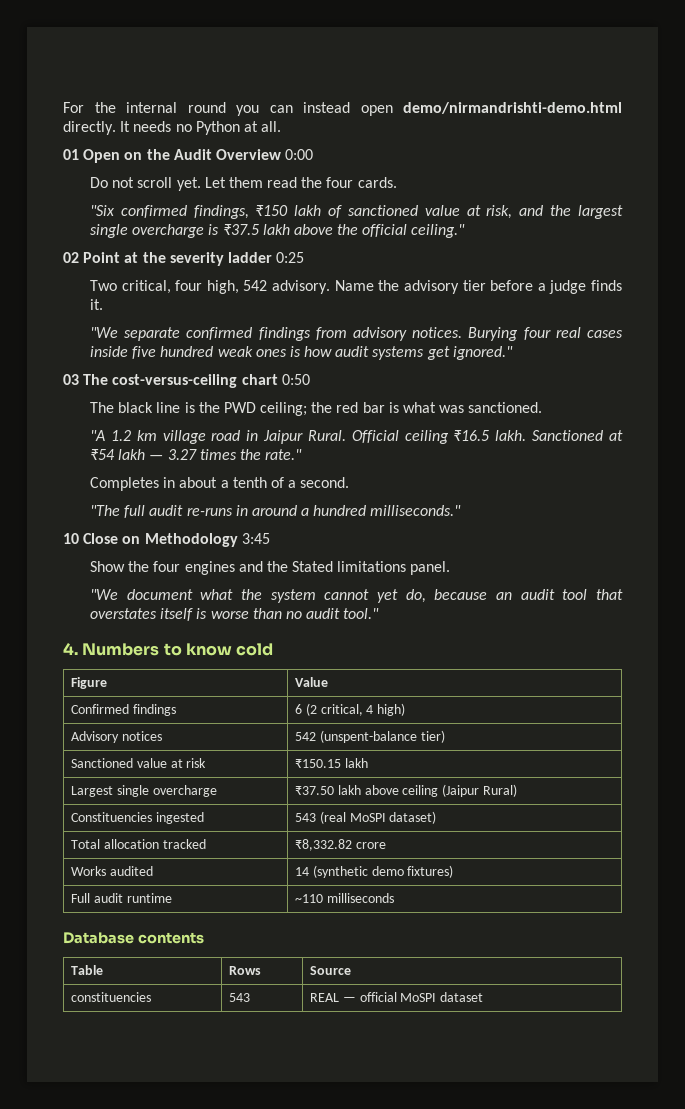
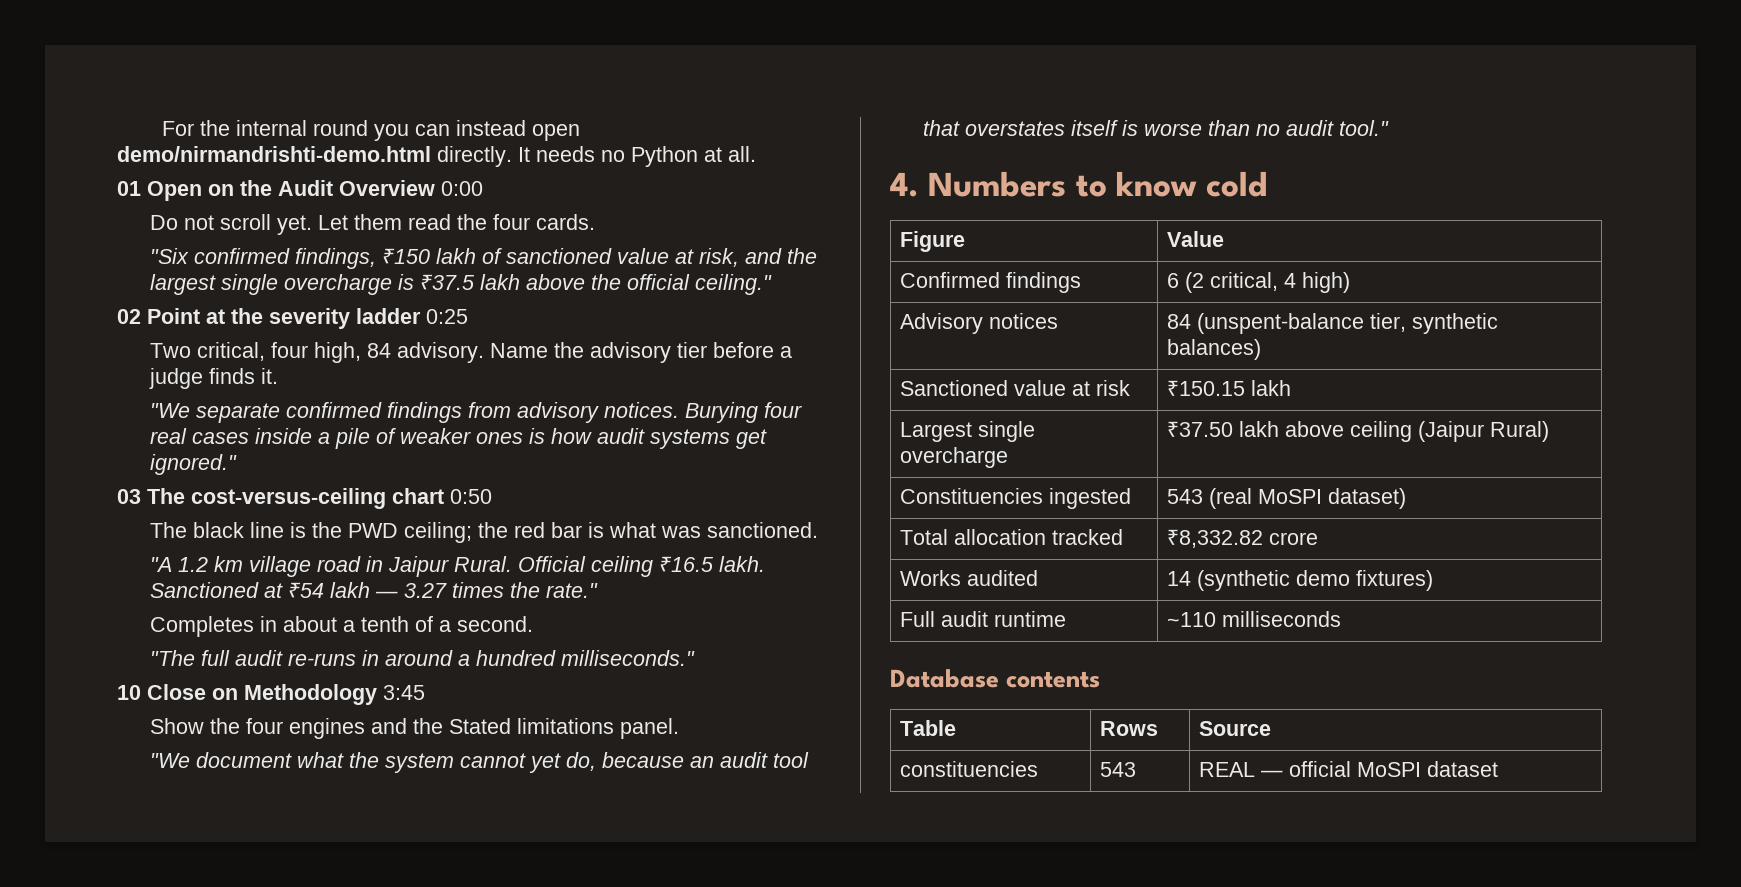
- Two critical, four high, 542 advisory.
+ Two critical, four high, 84 advisory.
- Burying four real cases inside five hundred weak ones is how audit systems get ignored."
+ Burying four real cases inside a pile of weaker ones is how audit systems get ignored."
- Advisory notices | 542 (unspent-balance tier)
+ Advisory notices | 84 (unspent-balance tier, synthetic balances)

